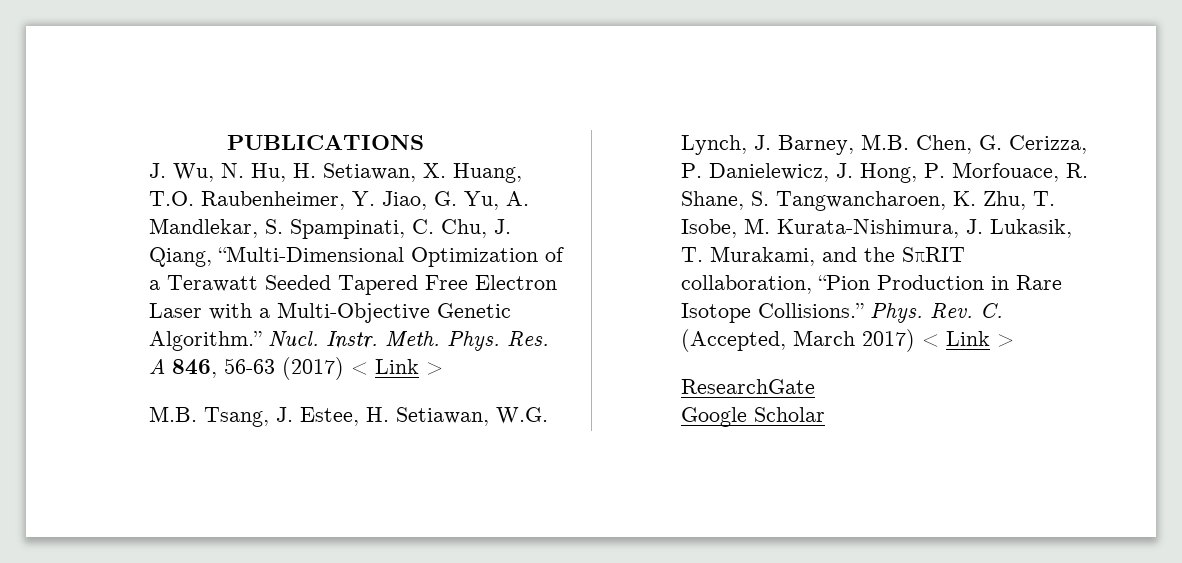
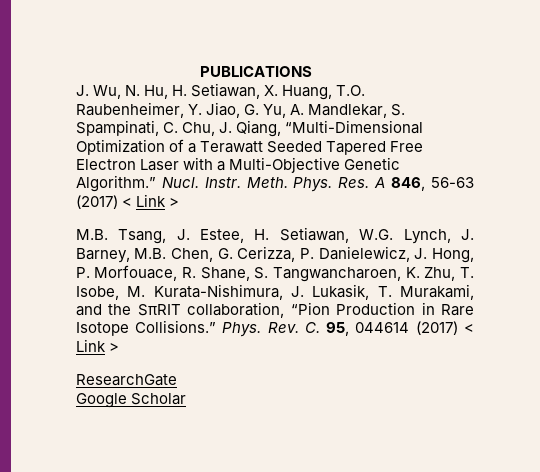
- Rev. C. (Accepted, March 2017) < Link >
+ Rev. C. 95, 044614 (2017) < Link >

